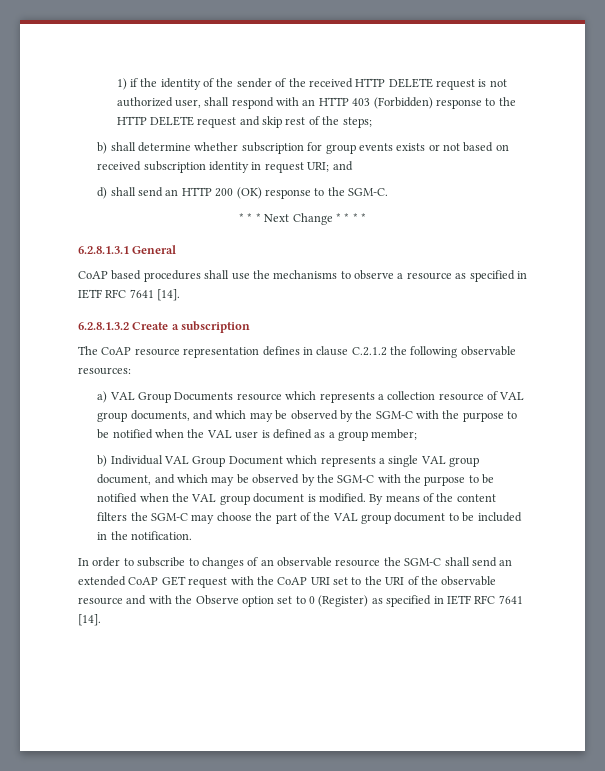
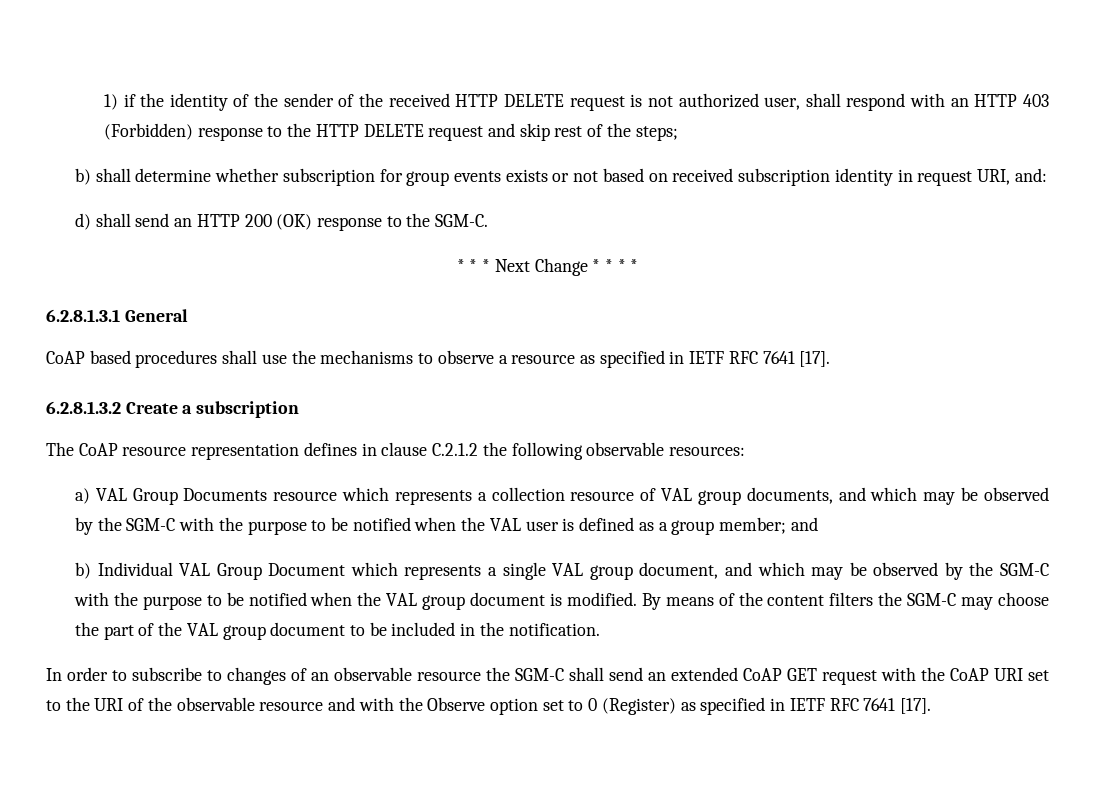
- b) shall determine whether subscription for group events exists or not based on received subscription identity in request URI; and
+ b) shall determine whether subscription for group events exists or not based on received subscription identity in request URI, and:
- CoAP based procedures shall use the mechanisms to observe a resource as specified in IETF RFC 7641 [14].
+ CoAP based procedures shall use the mechanisms to observe a resource as specified in IETF RFC 7641 [17].
- a) VAL Group Documents resource which represents a collection resource of VAL group documents, and which may be observed by the SGM-C with the purpose to be notified when the VAL user is defined as a group member;
+ a) VAL Group Documents resource which represents a collection resource of VAL group documents, and which may be observed by the SGM-C with the purpose to be notified when the VAL user is defined as a group member; and
- In order to subscribe to changes of an observable resource the SGM-C shall send an extended CoAP GET request with the CoAP URI set to the URI of the observable resource and with the Observe option set to 0 (Register) as specified in IETF RFC 7641 [14].
+ In order to subscribe to changes of an observable resource the SGM-C shall send an extended CoAP GET request with the CoAP URI set to the URI of the observable resource and with the Observe option set to 0 (Register) as specified in IETF RFC 7641 [17].

